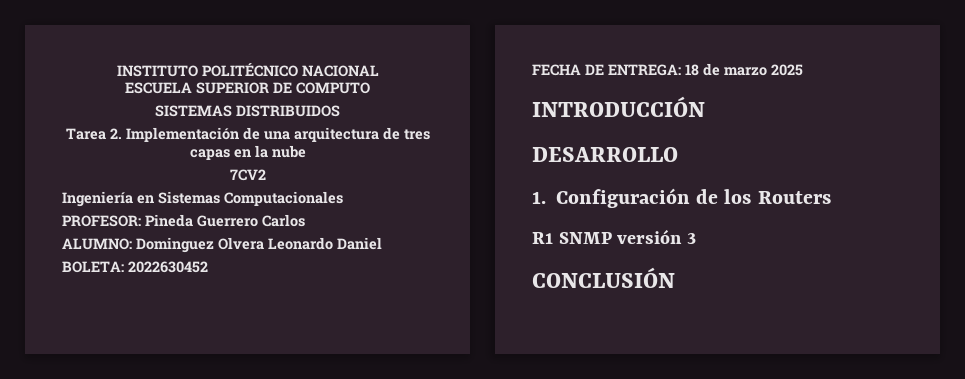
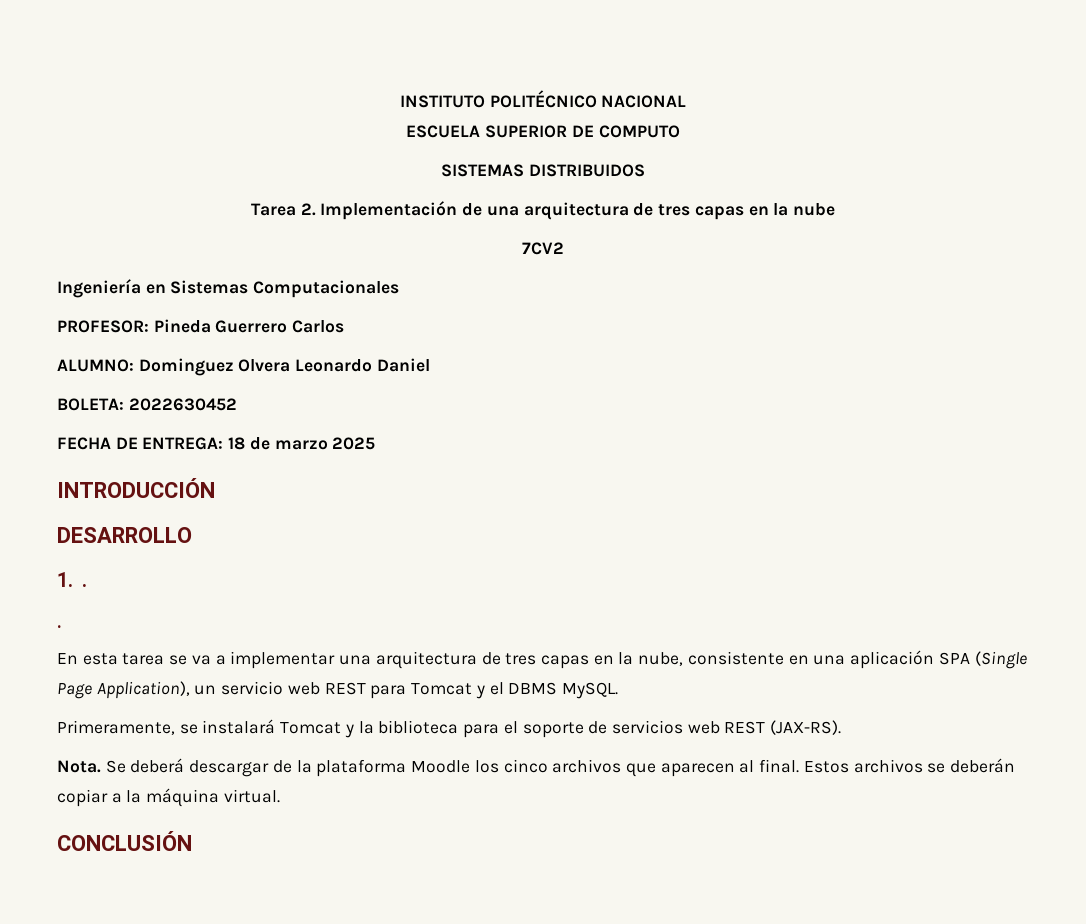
- 1. Configuración de los Routers
- R1 SNMP versión 3
+ 1. .
+ .
+ En esta tarea se va a implementar una arquitectura de tres capas en la nube, consistente en una aplicación SPA (Single Page Application), un servicio web REST para Tomcat y el DBMS MySQL.
+ Primeramente, se instalará Tomcat y la biblioteca para el soporte de servicios web REST (JAX-RS).
+ Nota. Se deberá descargar de la plataforma Moodle los cinco archivos que aparecen al final. Estos archivos se deberán copiar a la máquina virtual.

